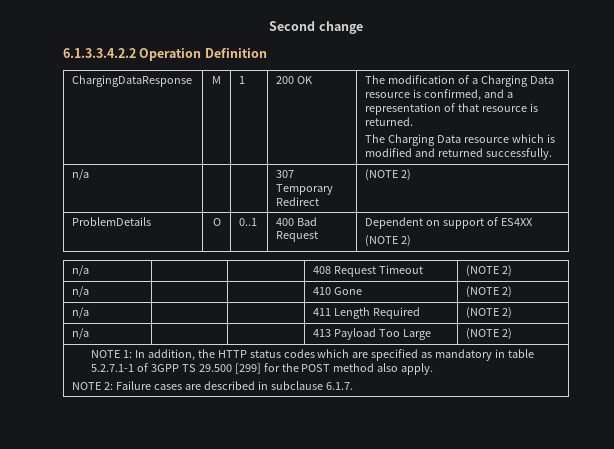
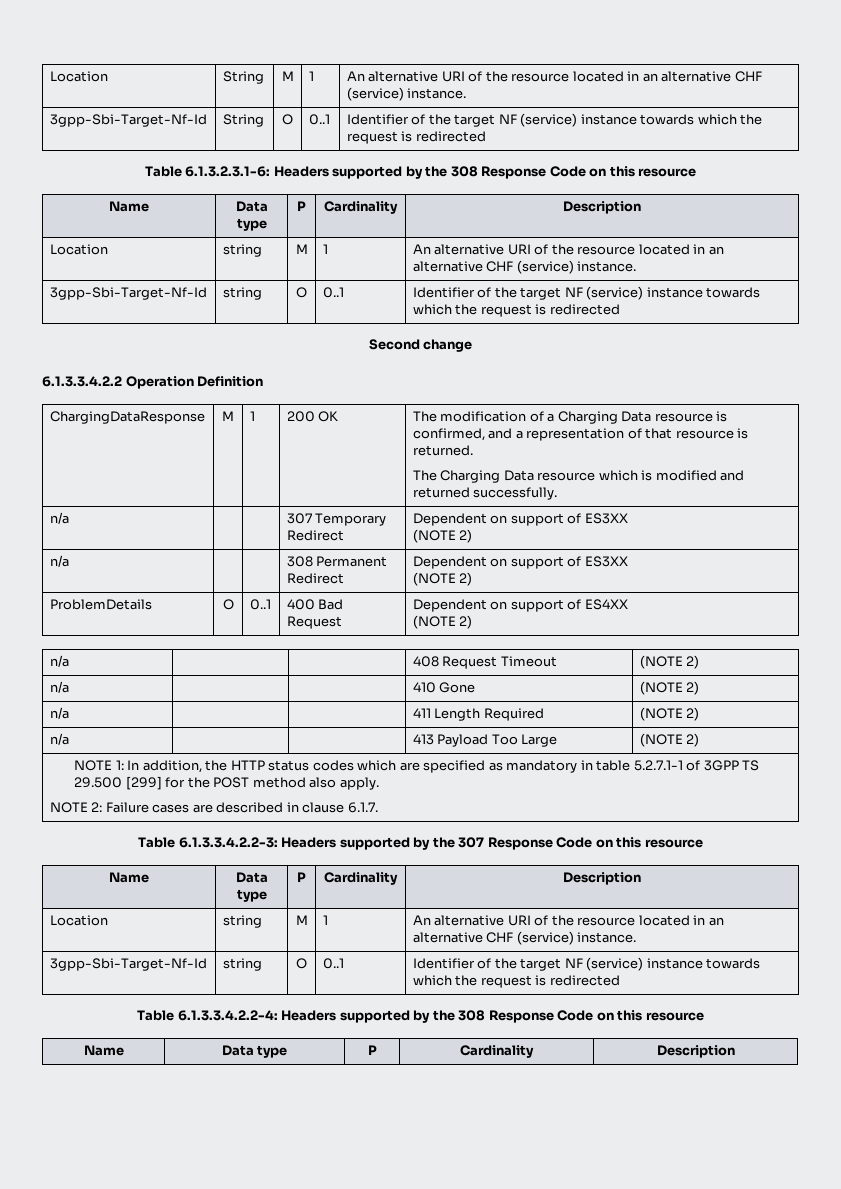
+ Location | String | M | 1 | An alternative URI of the resource located in an alternative CHF (service) instance.
+ 3gpp-Sbi-Target-Nf-Id | String | O | 0..1 | Identifier of the target NF (service) instance towards which the request is redirected
+ Table 6.1.3.2.3.1-6: Headers supported by the 308 Response Code on this resource
+ Name | Data type | P | Cardinality | Description
+ Location | string | M | 1 | An alternative URI of the resource located in an alternative CHF (service) instance.
+ 3gpp-Sbi-Target-Nf-Id | string | O | 0..1 | Identifier of the target NF (service) instance towards which the request is redirected
- n/a | | | 307 Temporary Redirect | (NOTE 2)
+ n/a | | | 307 Temporary Redirect | Dependent on support of ES3XX
+ (NOTE 2)
+ n/a | | | 308 Permanent Redirect | Dependent on support of ES3XX
+ (NOTE 2)
  NOTE 1: In addition, the HTTP status codes which are specified as mandatory in table 5.2.7.1-1 of 3GPP TS 29.500 [299] for the POST method also apply.
- NOTE 2: Failure cases are described in subclause 6.1.7.
+ NOTE 2: Failure cases are described in clause 6.1.7.
+ Table 6.1.3.3.4.2.2-3: Headers supported by the 307 Response Code on this resource
+ Name | Data type | P | Cardinality | Description
+ Location | string | M | 1 | An alternative URI of the resource located in an alternative CHF (service) instance.
+ 3gpp-Sbi-Target-Nf-Id | string | O | 0..1 | Identifier of the target NF (service) instance towards which the request is redirected
+ Table 6.1.3.3.4.2.2-4: Headers supported by the 308 Response Code on this resource
+ Name | Data type | P | Cardinality | Description

